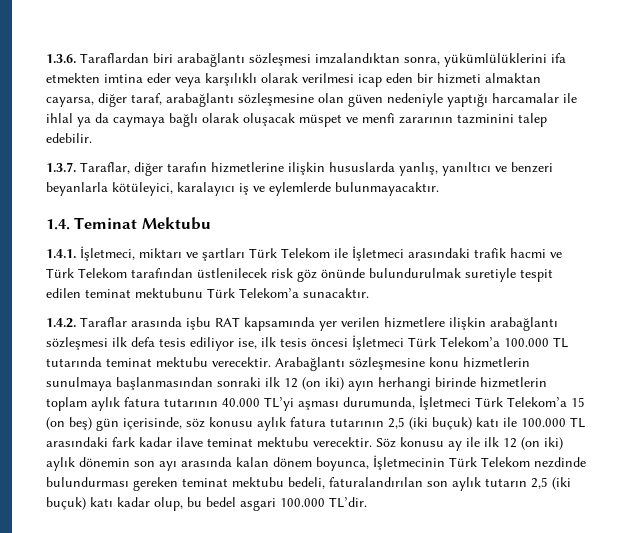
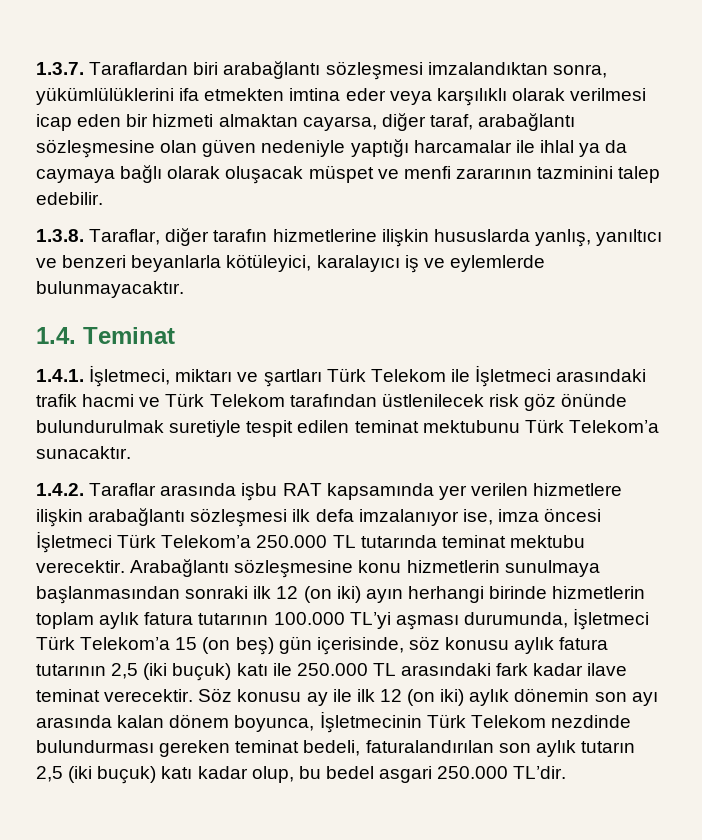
- 1.3.6. Taraflardan biri arabağlantı sözleşmesi imzalandıktan sonra, yükümlülüklerini ifa etmekten imtina eder veya karşılıklı olarak verilmesi icap eden bir hizmeti almaktan cayarsa, diğer taraf, arabağlantı sözleşmesine olan güven nedeniyle yaptığı harcamalar ile ihlal ya da caymaya bağlı olarak oluşacak müspet ve menfi zararının tazminini talep edebilir.
+ 1.3.7. Taraflardan biri arabağlantı sözleşmesi imzalandıktan sonra, yükümlülüklerini ifa etmekten imtina eder veya karşılıklı olarak verilmesi icap eden bir hizmeti almaktan cayarsa, diğer taraf, arabağlantı sözleşmesine olan güven nedeniyle yaptığı harcamalar ile ihlal ya da caymaya bağlı olarak oluşacak müspet ve menfi zararının tazminini talep edebilir.
- 1.3.7. Taraflar, diğer tarafın hizmetlerine ilişkin hususlarda yanlış, yanıltıcı ve benzeri beyanlarla kötüleyici, karalayıcı iş ve eylemlerde bulunmayacaktır.
+ 1.3.8. Taraflar, diğer tarafın hizmetlerine ilişkin hususlarda yanlış, yanıltıcı ve benzeri beyanlarla kötüleyici, karalayıcı iş ve eylemlerde bulunmayacaktır.
- 1.4. Teminat Mektubu
+ 1.4. Teminat
- 1.4.2. Taraflar arasında işbu RAT kapsamında yer verilen hizmetlere ilişkin arabağlantı sözleşmesi ilk defa tesis ediliyor ise, ilk tesis öncesi İşletmeci Türk Telekom’a 100.000 TL tutarında teminat mektubu verecektir.
+ 1.4.2. Taraflar arasında işbu RAT kapsamında yer verilen hizmetlere ilişkin arabağlantı sözleşmesi ilk defa imzalanıyor ise, imza öncesi İşletmeci Türk Telekom’a 250.000 TL tutarında teminat mektubu verecektir.
- Arabağlantı sözleşmesine konu hizmetlerin sunulmaya başlanmasından sonraki ilk 12 (on iki) ayın herhangi birinde hizmetlerin toplam aylık fatura tutarının 40.000 TL’yi aşması durumunda, İşletmeci Türk Telekom’a 15 (on beş) gün içerisinde, söz konusu aylık fatura tutarının 2,5 (iki buçuk) katı ile 100.000 TL arasındaki fark kadar ilave teminat mektubu verecektir.
+ Arabağlantı sözleşmesine konu hizmetlerin sunulmaya başlanmasından sonraki ilk 12 (on iki) ayın herhangi birinde hizmetlerin toplam aylık fatura tutarının 100.000 TL’yi aşması durumunda, İşletmeci Türk Telekom’a 15 (on beş) gün içerisinde, söz konusu aylık fatura tutarının 2,5 (iki buçuk) katı ile 250.000 TL arasındaki fark kadar ilave teminat verecektir.
- Söz konusu ay ile ilk 12 (on iki) aylık dönemin son ayı arasında kalan dönem boyunca, İşletmecinin Türk Telekom nezdinde bulundurması gereken teminat mektubu bedeli, faturalandırılan son aylık tutarın 2,5 (iki buçuk) katı kadar olup, bu bedel asgari 100.000 TL’dir.
+ Söz konusu ay ile ilk 12 (on iki) aylık dönemin son ayı arasında kalan dönem boyunca, İşletmecinin Türk Telekom nezdinde bulundurması gereken teminat bedeli, faturalandırılan son aylık tutarın 2,5 (iki buçuk) katı kadar olup, bu bedel asgari 250.000 TL’dir.

